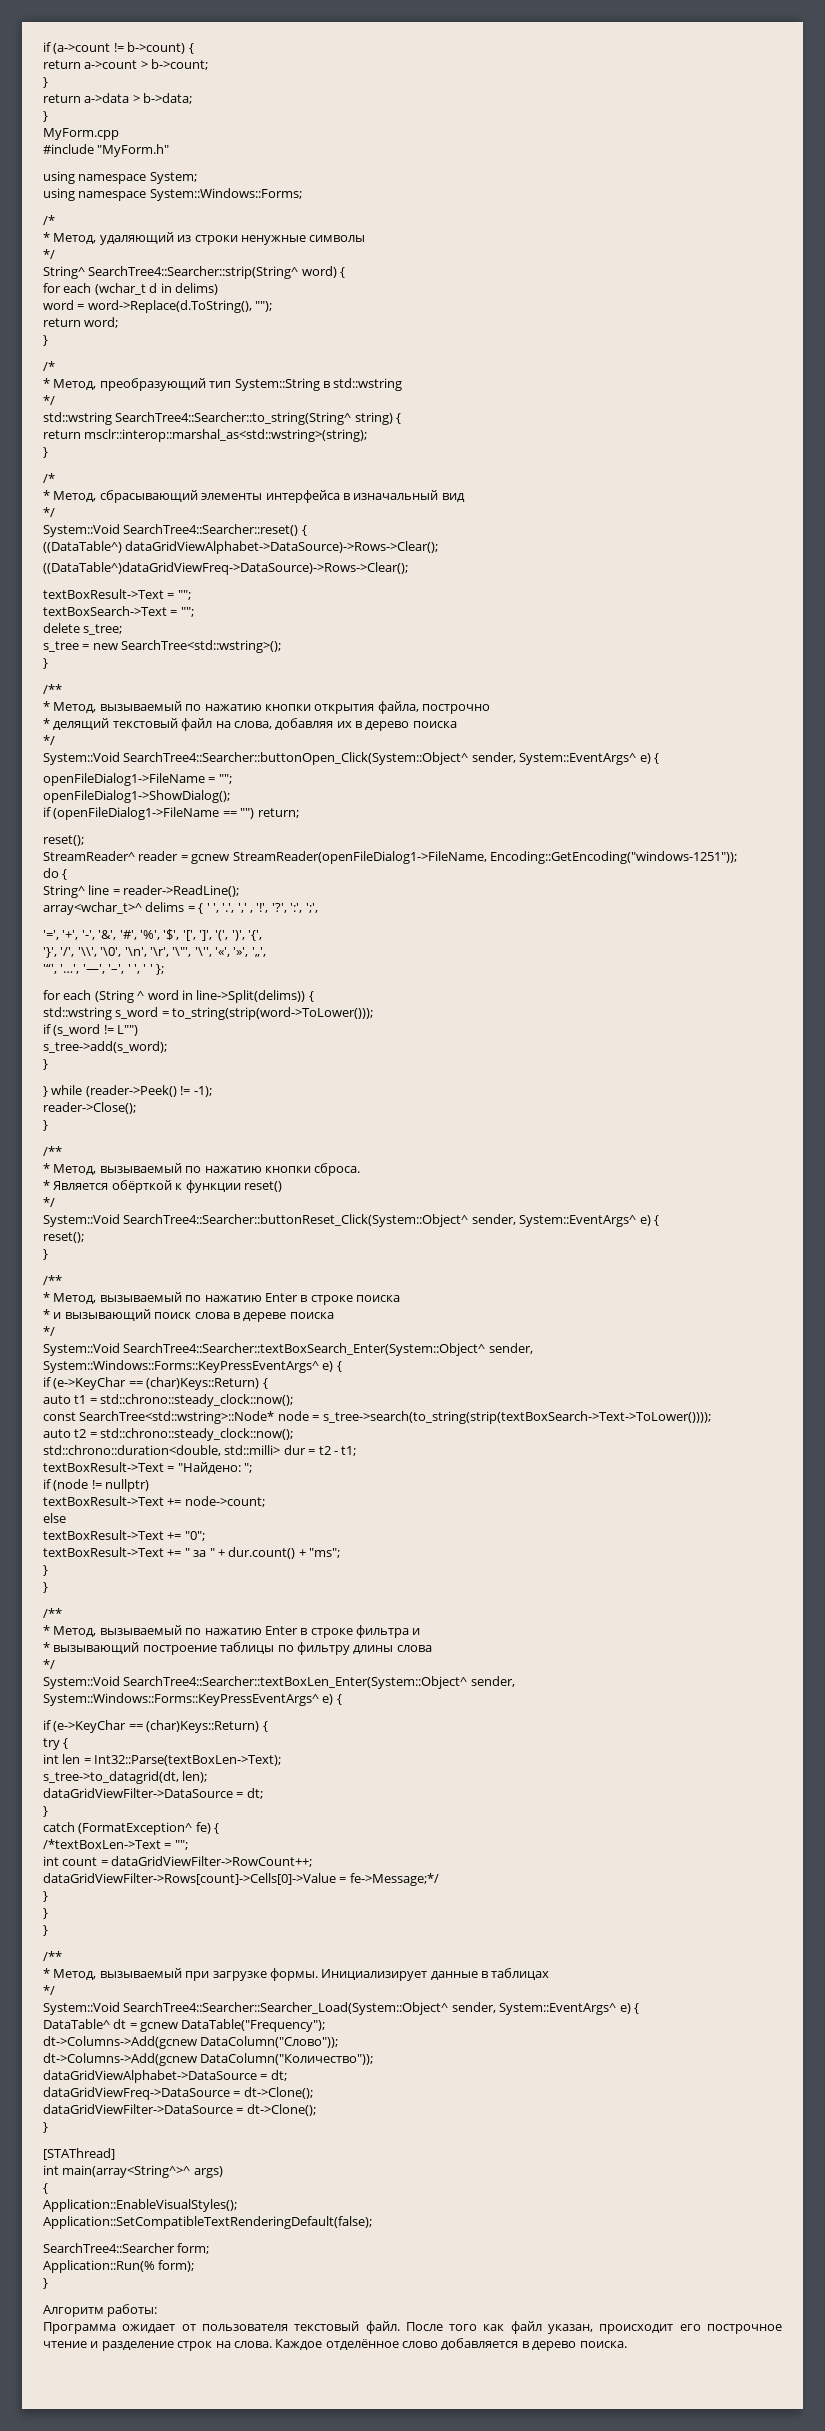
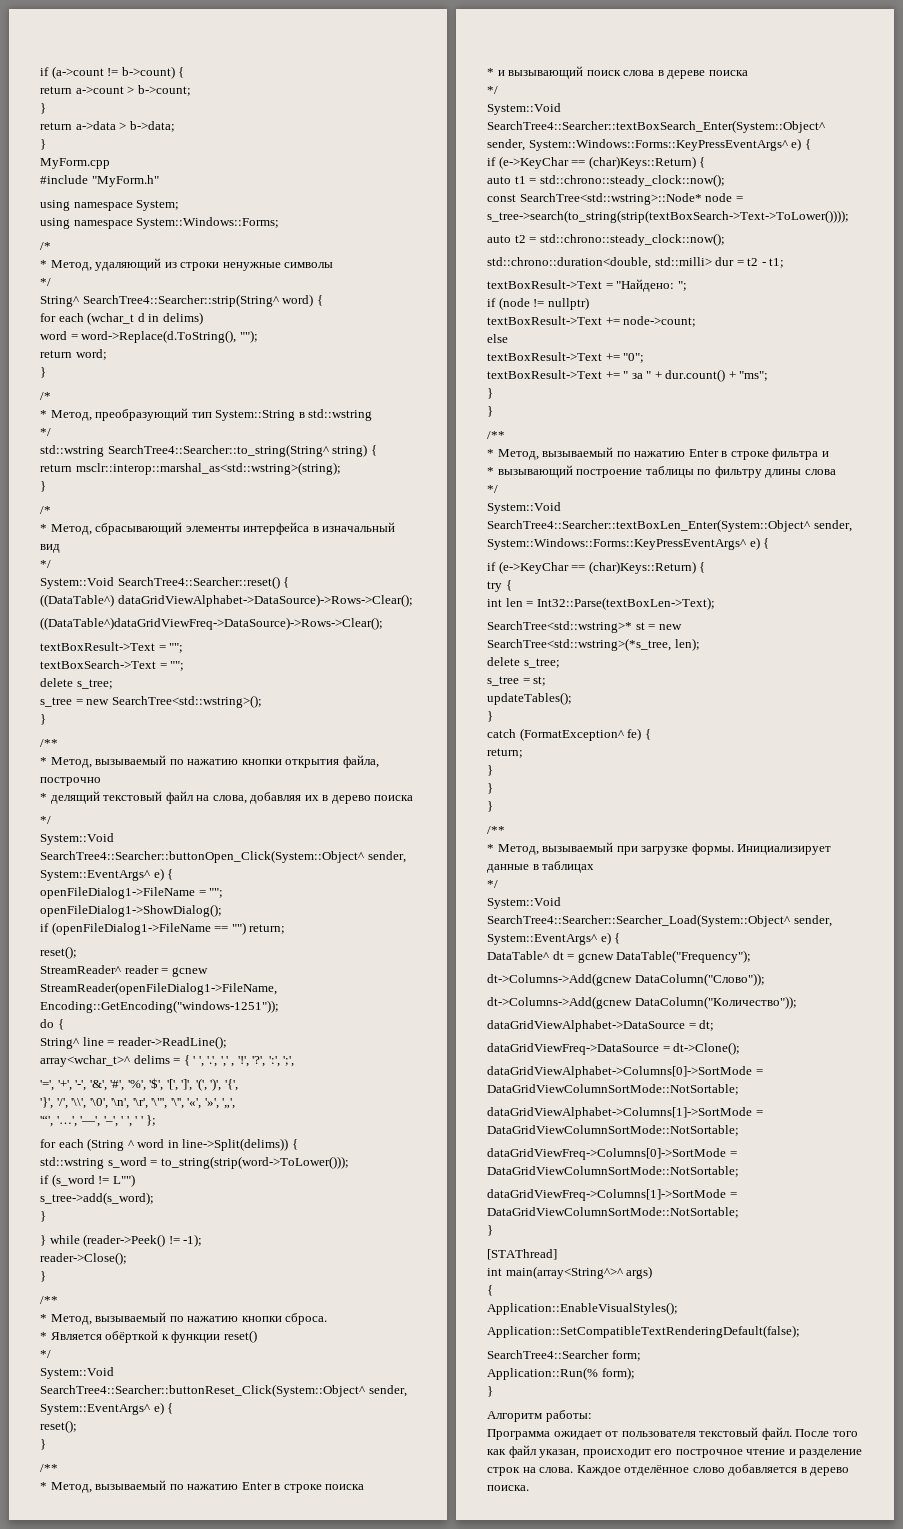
- s_tree->to_datagrid(dt, len);
- dataGridViewFilter->DataSource = dt;
+ SearchTree<std::wstring>* st = new SearchTree<std::wstring>(*s_tree, len);
+ delete s_tree;
+ s_tree = st;
+ updateTables();
  catch (FormatException^ fe) {
- /*textBoxLen->Text = "";
- int count = dataGridViewFilter->RowCount++;
- dataGridViewFilter->Rows[count]->Cells[0]->Value = fe->Message;*/
+ return;
- dataGridViewFilter->DataSource = dt->Clone();
+ dataGridViewAlphabet->Columns[0]->SortMode = DataGridViewColumnSortMode::NotSortable;
+ dataGridViewAlphabet->Columns[1]->SortMode = DataGridViewColumnSortMode::NotSortable;
+ dataGridViewFreq->Columns[0]->SortMode = DataGridViewColumnSortMode::NotSortable;
+ dataGridViewFreq->Columns[1]->SortMode = DataGridViewColumnSortMode::NotSortable;

